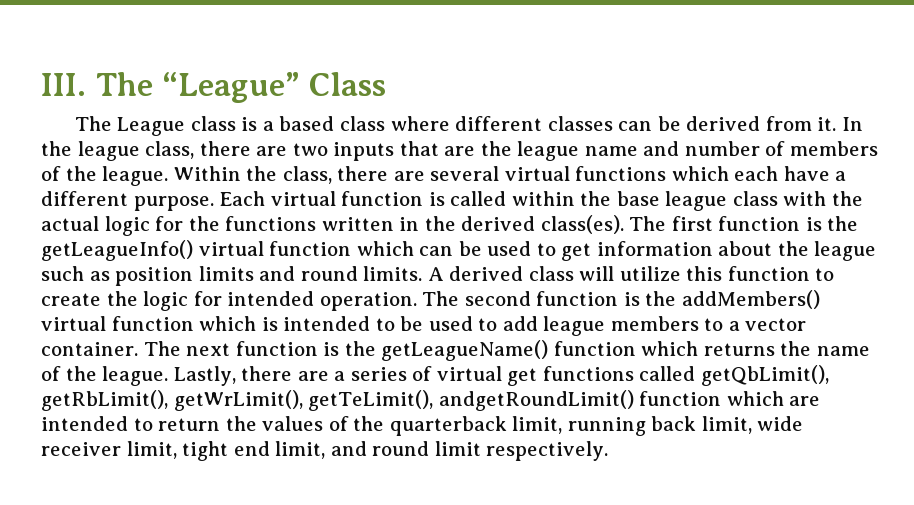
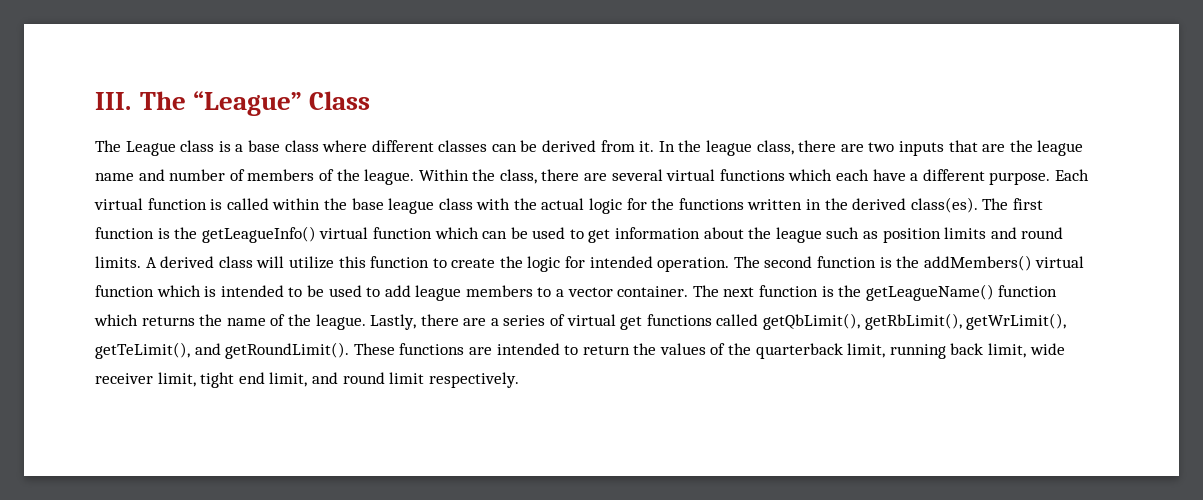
- The League class is a based class where different classes can be derived from it.
+ The League class is a base class where different classes can be derived from it.
- Lastly, there are a series of virtual get functions called getQbLimit(), getRbLimit(), getWrLimit(), getTeLimit(), andgetRoundLimit() function which are intended to return the values of the quarterback limit, running back limit, wide receiver limit, tight end limit, and round limit respectively.
+ Lastly, there are a series of virtual get functions called getQbLimit(), getRbLimit(), getWrLimit(), getTeLimit(), and getRoundLimit(). These functions are intended to return the values of the quarterback limit, running back limit, wide receiver limit, tight end limit, and round limit respectively.

